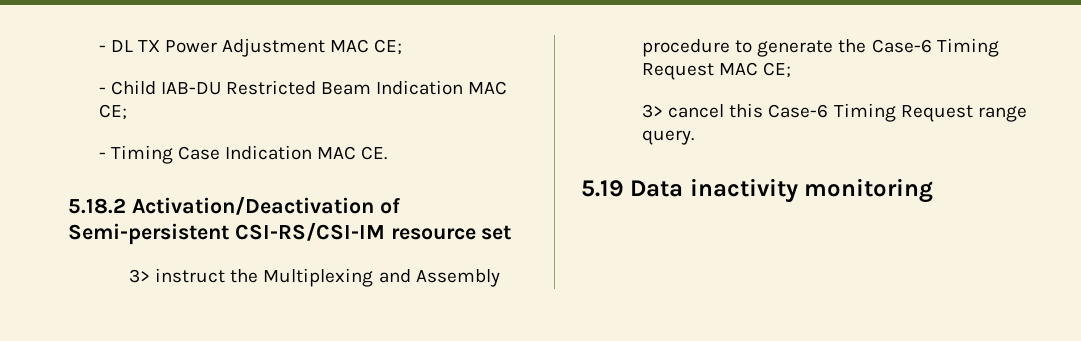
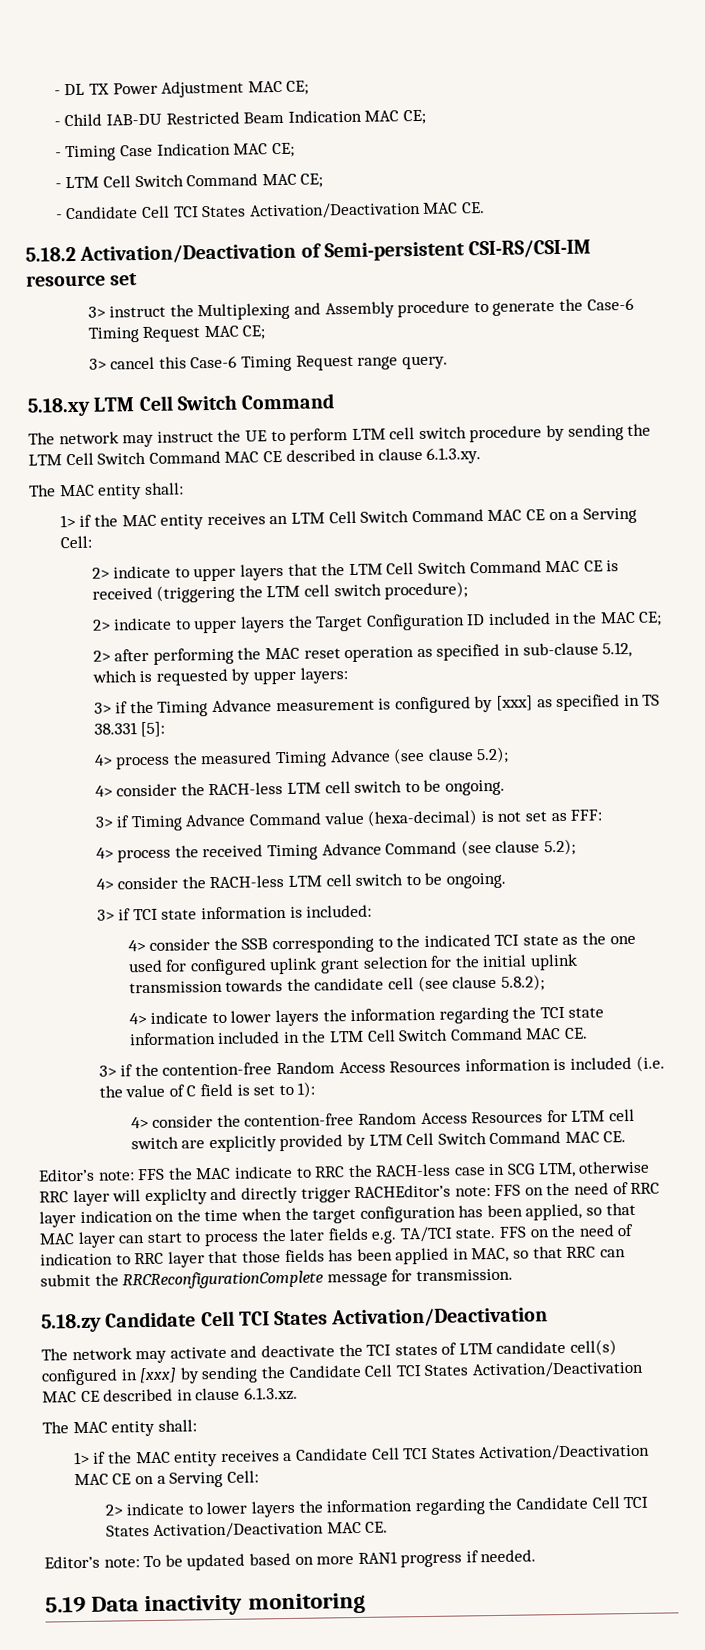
- - Timing Case Indication MAC CE.
+ - Timing Case Indication MAC CE;
+ - LTM Cell Switch Command MAC CE;
+ - Candidate Cell TCI States Activation/Deactivation MAC CE.
+ 5.18.xy LTM Cell Switch Command
+ The network may instruct the UE to perform LTM cell switch procedure by sending the LTM Cell Switch Command MAC CE described in clause 6.1.3.xy.
+ The MAC entity shall:
+ 1> if the MAC entity receives an LTM Cell Switch Command MAC CE on a Serving Cell:
+ 2> indicate to upper layers that the LTM Cell Switch Command MAC CE is received (triggering the LTM cell switch procedure);
+ 2> indicate to upper layers the Target Configuration ID included in the MAC CE;
+ 2> after performing the MAC reset operation as specified in sub-clause 5.12, which is requested by upper layers:
+ 3> if the Timing Advance measurement is configured by [xxx] as specified in TS 38.331 [5]:
+ 4> process the measured Timing Advance (see clause 5.2);
+ 4> consider the RACH-less LTM cell switch to be ongoing.
+ 3> if Timing Advance Command value (hexa-decimal) is not set as FFF:
+ 4> process the received Timing Advance Command (see clause 5.2);
+ 4> consider the RACH-less LTM cell switch to be ongoing.
+ 3> if TCI state information is included:
+ 4> consider the SSB corresponding to the indicated TCI state as the one used for configured uplink grant selection for the initial uplink transmission towards the candidate cell (see clause 5.8.2);
+ 4> indicate to lower layers the information regarding the TCI state information included in the LTM Cell Switch Command MAC CE.
+ 3> if the contention-free Random Access Resources information is included (i.e. the value of C field is set to 1):
+ 4> consider the contention-free Random Access Resources for LTM cell switch are explicitly provided by LTM Cell Switch Command MAC CE.
+ Editor’s note: FFS the MAC indicate to RRC the RACH-less case in SCG LTM, otherwise RRC layer will expliclty and directly trigger RACHEditor’s note: FFS on the need of RRC layer indication on the time when the target configuration has been applied, so that MAC layer can start to process the later fields e.g. TA/TCI state. FFS on the need of indication to RRC layer that those fields has been applied in MAC, so that RRC can submit the RRCReconfigurationComplete message for transmission.
+ 5.18.zy Candidate Cell TCI States Activation/Deactivation
+ The network may activate and deactivate the TCI states of LTM candidate cell(s) configured in [xxx] by sending the Candidate Cell TCI States Activation/Deactivation MAC CE described in clause 6.1.3.xz.
+ The MAC entity shall:
+ 1> if the MAC entity receives a Candidate Cell TCI States Activation/Deactivation MAC CE on a Serving Cell:
+ 2> indicate to lower layers the information regarding the Candidate Cell TCI States Activation/Deactivation MAC CE.
+ Editor’s note: To be updated based on more RAN1 progress if needed.

